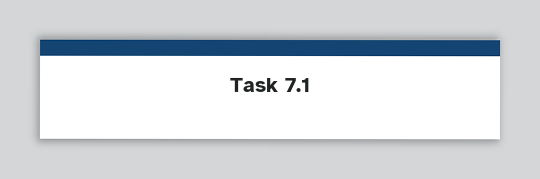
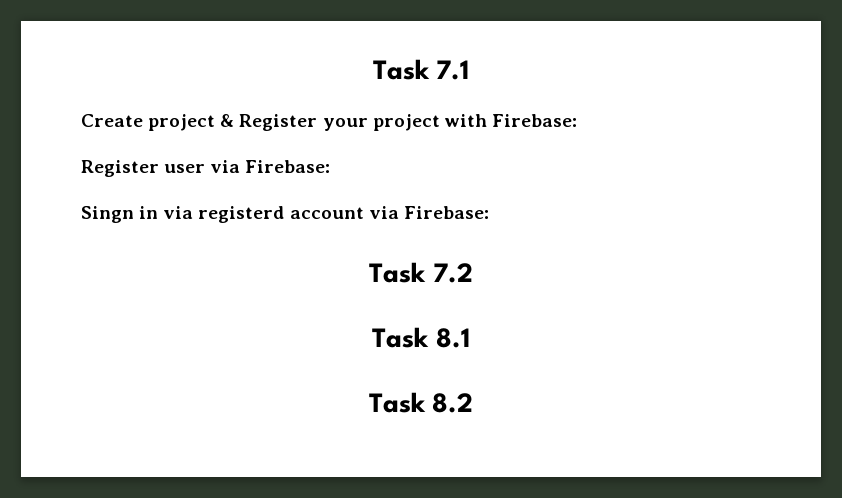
+ Create project & Register your project with Firebase:
+ Register user via Firebase:
+ Singn in via registerd account via Firebase:
+ Task 7.2
+ Task 8.1
+ Task 8.2

